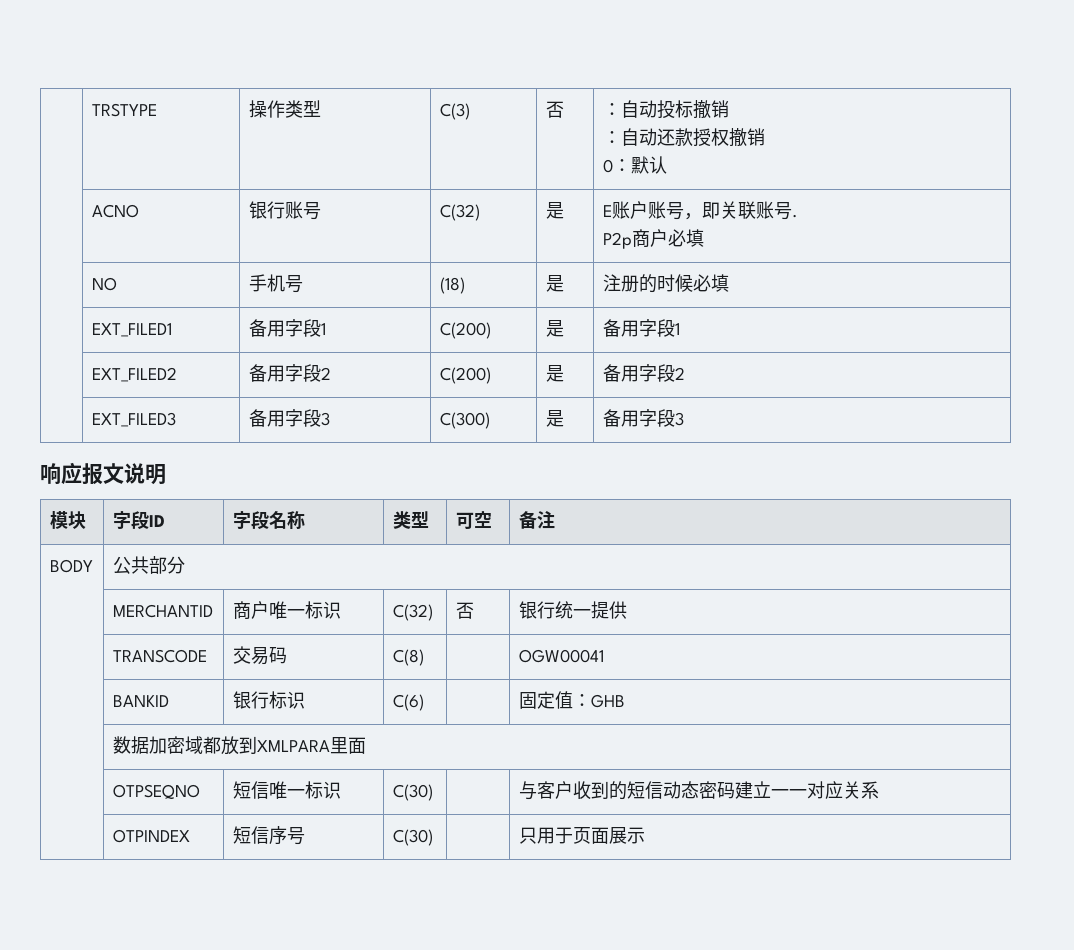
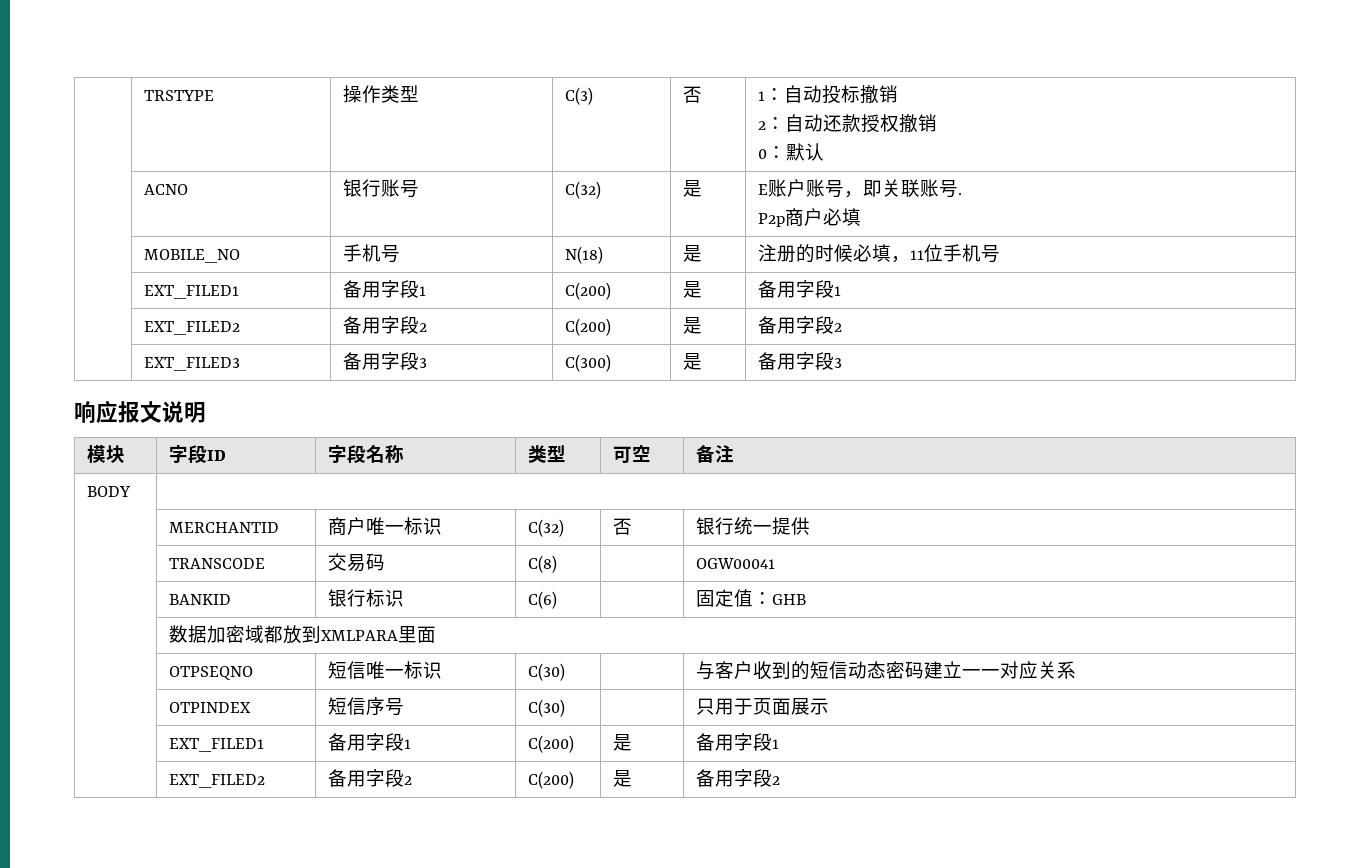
- | TRSTYPE | 操作类型 | C(3) | 否 | ：自动投标撤销
- ：自动还款授权撤销
+ | TRSTYPE | 操作类型 | C(3) | 否 | 1：自动投标撤销
+ 2：自动还款授权撤销
- | NO | 手机号 | (18) | 是 | 注册的时候必填
+ | MOBILE_NO | 手机号 | N(18) | 是 | 注册的时候必填，11位手机号
- BODY | 公共部分
+ BODY |
  | OTPINDEX | 短信序号 | C(30) | | 只用于页面展示
+ | EXT_FILED1 | 备用字段1 | C(200) | 是 | 备用字段1
+ | EXT_FILED2 | 备用字段2 | C(200) | 是 | 备用字段2

